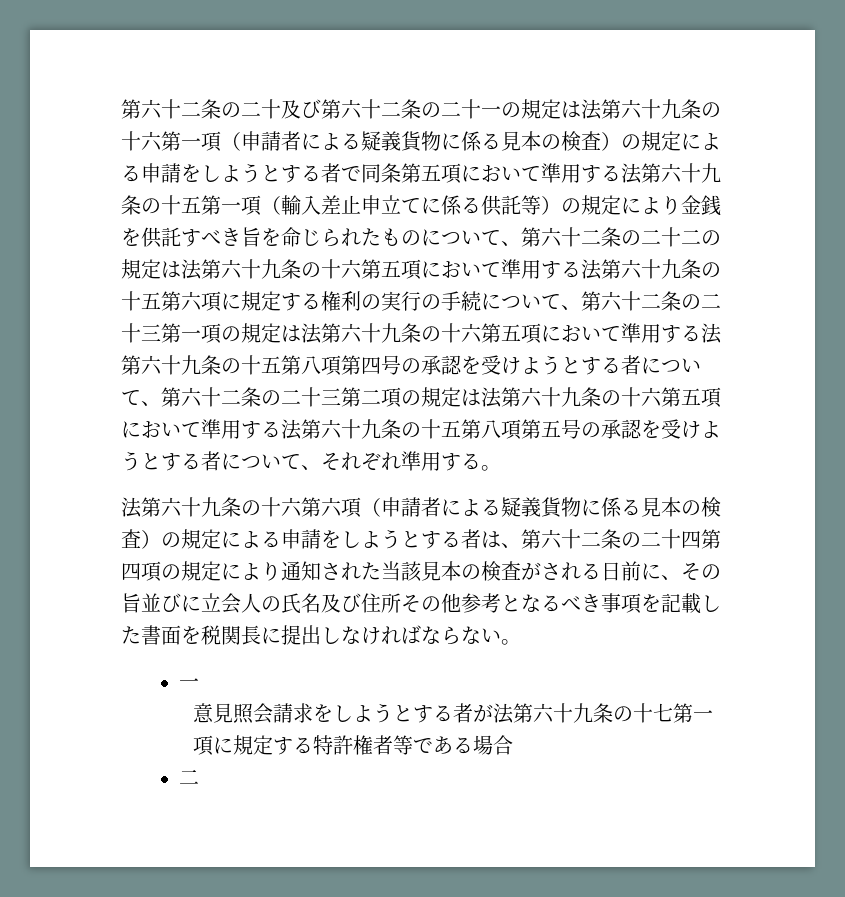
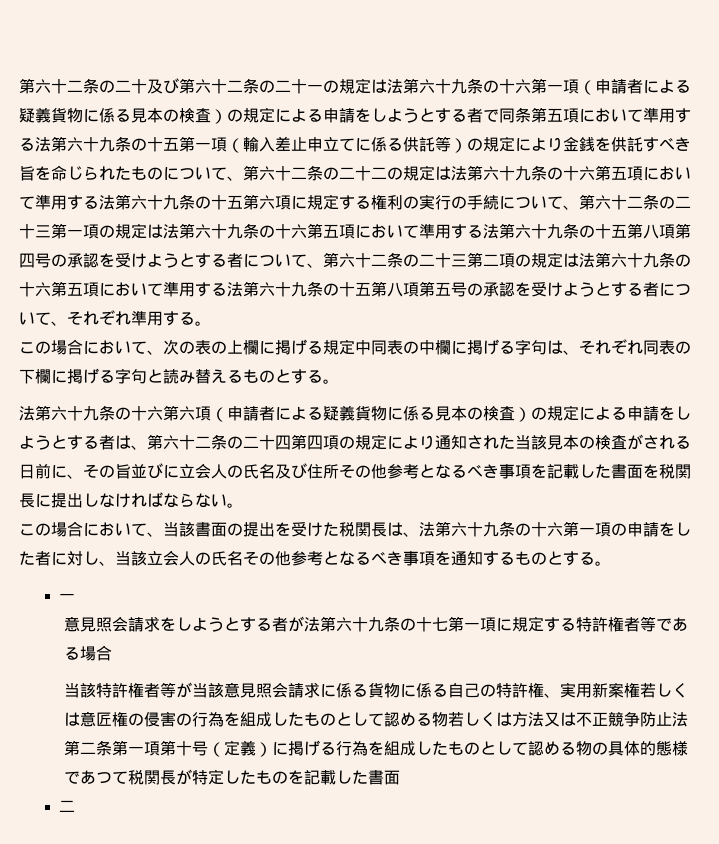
+ この場合において、次の表の上欄に掲げる規定中同表の中欄に掲げる字句は、それぞれ同表の下欄に掲げる字句と読み替えるものとする。
+ この場合において、当該書面の提出を受けた税関長は、法第六十九条の十六第一項の申請をした者に対し、当該立会人の氏名その他参考となるべき事項を通知するものとする。
+ 当該特許権者等が当該意見照会請求に係る貨物に係る自己の特許権、実用新案権若しくは意匠権の侵害の行為を組成したものとして認める物若しくは方法又は不正競争防止法第二条第一項第十号（定義）に掲げる行為を組成したものとして認める物の具体的態様であつて税関長が特定したものを記載した書面

